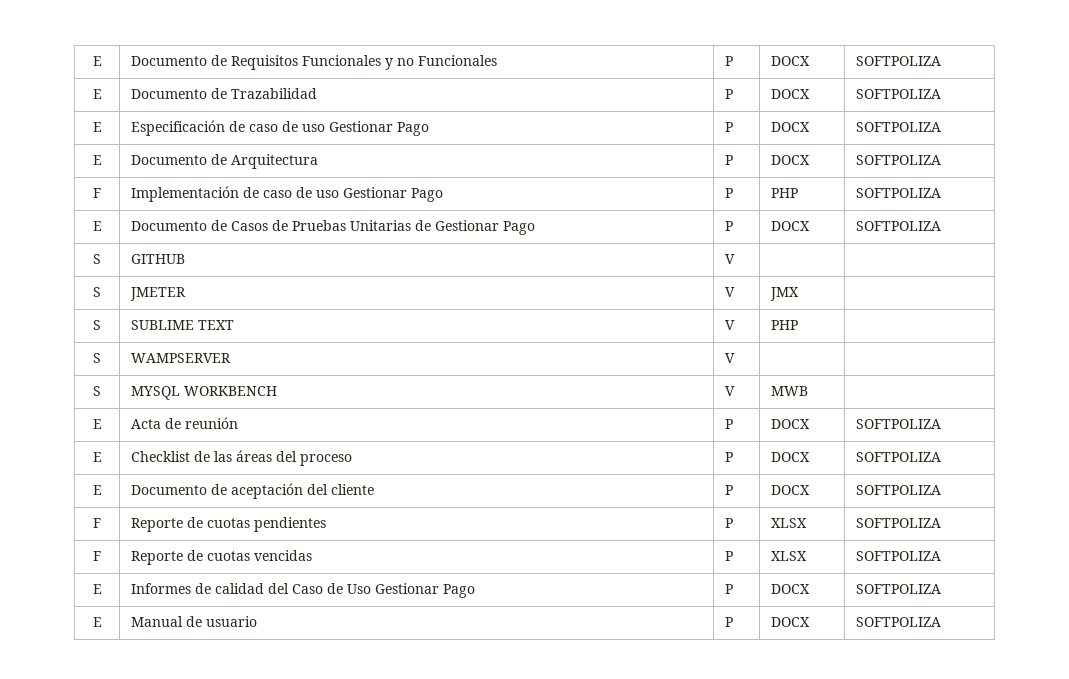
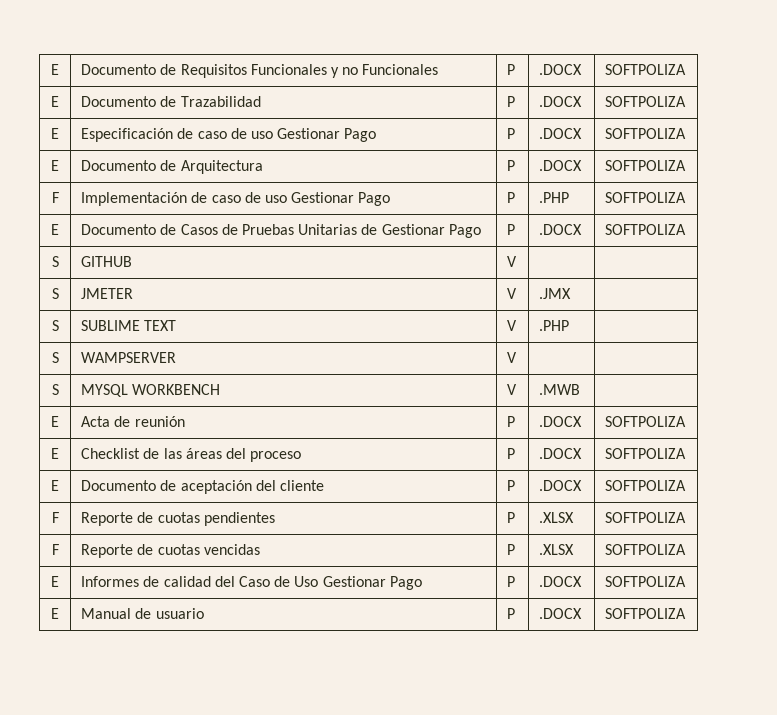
- E | Documento de Requisitos Funcionales y no Funcionales | P | DOCX | SOFTPOLIZA
+ E | Documento de Requisitos Funcionales y no Funcionales | P | .DOCX | SOFTPOLIZA
- E | Documento de Trazabilidad | P | DOCX | SOFTPOLIZA
+ E | Documento de Trazabilidad | P | .DOCX | SOFTPOLIZA
- E | Especificación de caso de uso Gestionar Pago | P | DOCX | SOFTPOLIZA
+ E | Especificación de caso de uso Gestionar Pago | P | .DOCX | SOFTPOLIZA
- E | Documento de Arquitectura | P | DOCX | SOFTPOLIZA
+ E | Documento de Arquitectura | P | .DOCX | SOFTPOLIZA
- F | Implementación de caso de uso Gestionar Pago | P | PHP | SOFTPOLIZA
+ F | Implementación de caso de uso Gestionar Pago | P | .PHP | SOFTPOLIZA
- E | Documento de Casos de Pruebas Unitarias de Gestionar Pago | P | DOCX | SOFTPOLIZA
+ E | Documento de Casos de Pruebas Unitarias de Gestionar Pago | P | .DOCX | SOFTPOLIZA
- S | JMETER | V | JMX |
+ S | JMETER | V | .JMX |
- S | SUBLIME TEXT | V | PHP |
+ S | SUBLIME TEXT | V | .PHP |
- S | MYSQL WORKBENCH | V | MWB |
+ S | MYSQL WORKBENCH | V | .MWB |
- E | Acta de reunión | P | DOCX | SOFTPOLIZA
+ E | Acta de reunión | P | .DOCX | SOFTPOLIZA
- E | Checklist de las áreas del proceso | P | DOCX | SOFTPOLIZA
+ E | Checklist de las áreas del proceso | P | .DOCX | SOFTPOLIZA
- E | Documento de aceptación del cliente | P | DOCX | SOFTPOLIZA
+ E | Documento de aceptación del cliente | P | .DOCX | SOFTPOLIZA
- F | Reporte de cuotas pendientes | P | XLSX | SOFTPOLIZA
+ F | Reporte de cuotas pendientes | P | .XLSX | SOFTPOLIZA
- F | Reporte de cuotas vencidas | P | XLSX | SOFTPOLIZA
+ F | Reporte de cuotas vencidas | P | .XLSX | SOFTPOLIZA
- E | Informes de calidad del Caso de Uso Gestionar Pago | P | DOCX | SOFTPOLIZA
+ E | Informes de calidad del Caso de Uso Gestionar Pago | P | .DOCX | SOFTPOLIZA
- E | Manual de usuario | P | DOCX | SOFTPOLIZA
+ E | Manual de usuario | P | .DOCX | SOFTPOLIZA

